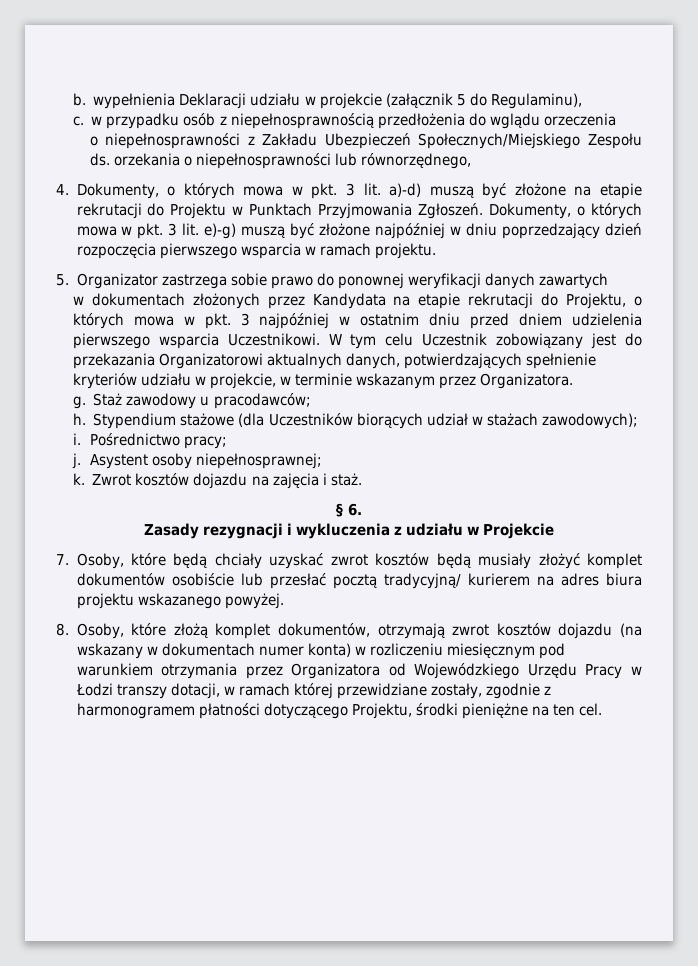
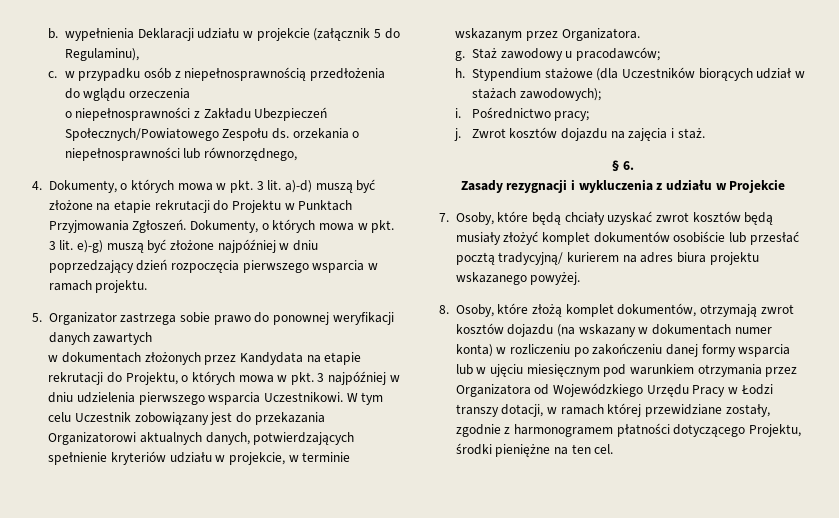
- o niepełnosprawności z Zakładu Ubezpieczeń Społecznych/Miejskiego Zespołu ds. orzekania o niepełnosprawności lub równorzędnego,
+ o niepełnosprawności z Zakładu Ubezpieczeń Społecznych/Powiatowego Zespołu ds. orzekania o niepełnosprawności lub równorzędnego,
- w dokumentach złożonych przez Kandydata na etapie rekrutacji do Projektu, o których mowa w pkt. 3 najpóźniej w ostatnim dniu przed dniem udzielenia pierwszego wsparcia Uczestnikowi.
+ w dokumentach złożonych przez Kandydata na etapie rekrutacji do Projektu, o których mowa w pkt. 3 najpóźniej w dniu udzielenia pierwszego wsparcia Uczestnikowi.
- Asystent osoby niepełnosprawnej;
- k.
- 8. Osoby, które złożą komplet dokumentów, otrzymają zwrot kosztów dojazdu (na wskazany w dokumentach numer konta) w rozliczeniu miesięcznym pod warunkiem otrzymania przez Organizatora od Wojewódzkiego Urzędu Pracy w Łodzi transzy dotacji, w ramach której przewidziane zostały, zgodnie z harmonogramem płatności dotyczącego Projektu, środki pieniężne na ten cel.
+ 8. Osoby, które złożą komplet dokumentów, otrzymają zwrot kosztów dojazdu (na wskazany w dokumentach numer konta) w rozliczeniu po zakończeniu danej formy wsparcia lub w ujęciu miesięcznym pod warunkiem otrzymania przez Organizatora od Wojewódzkiego Urzędu Pracy w Łodzi transzy dotacji, w ramach której przewidziane zostały, zgodnie z harmonogramem płatności dotyczącego Projektu, środki pieniężne na ten cel.

